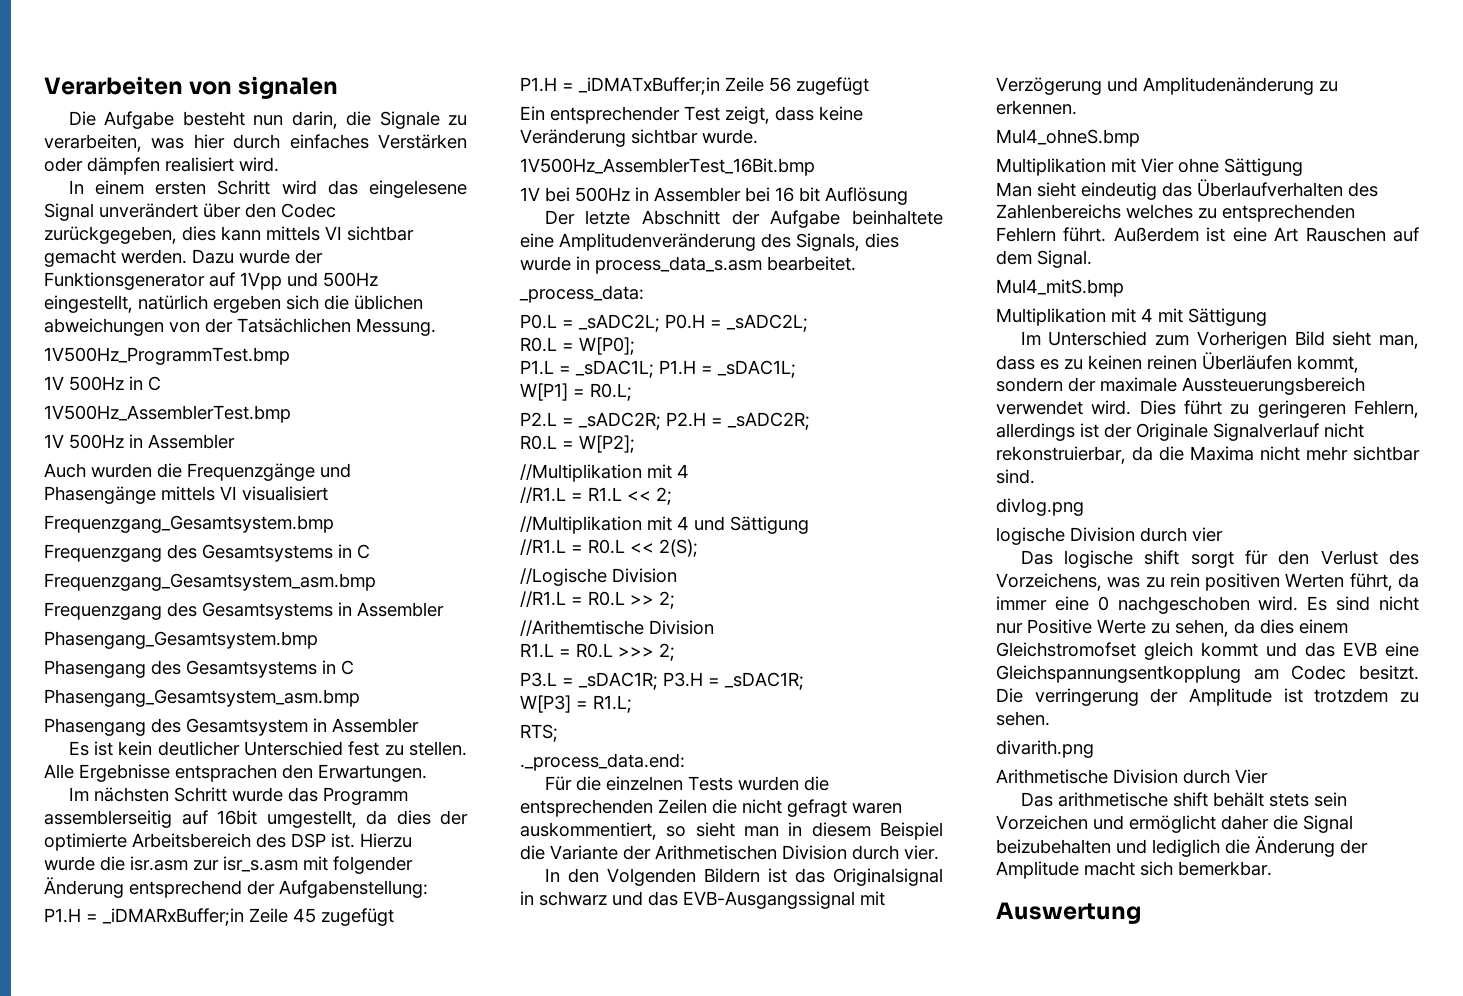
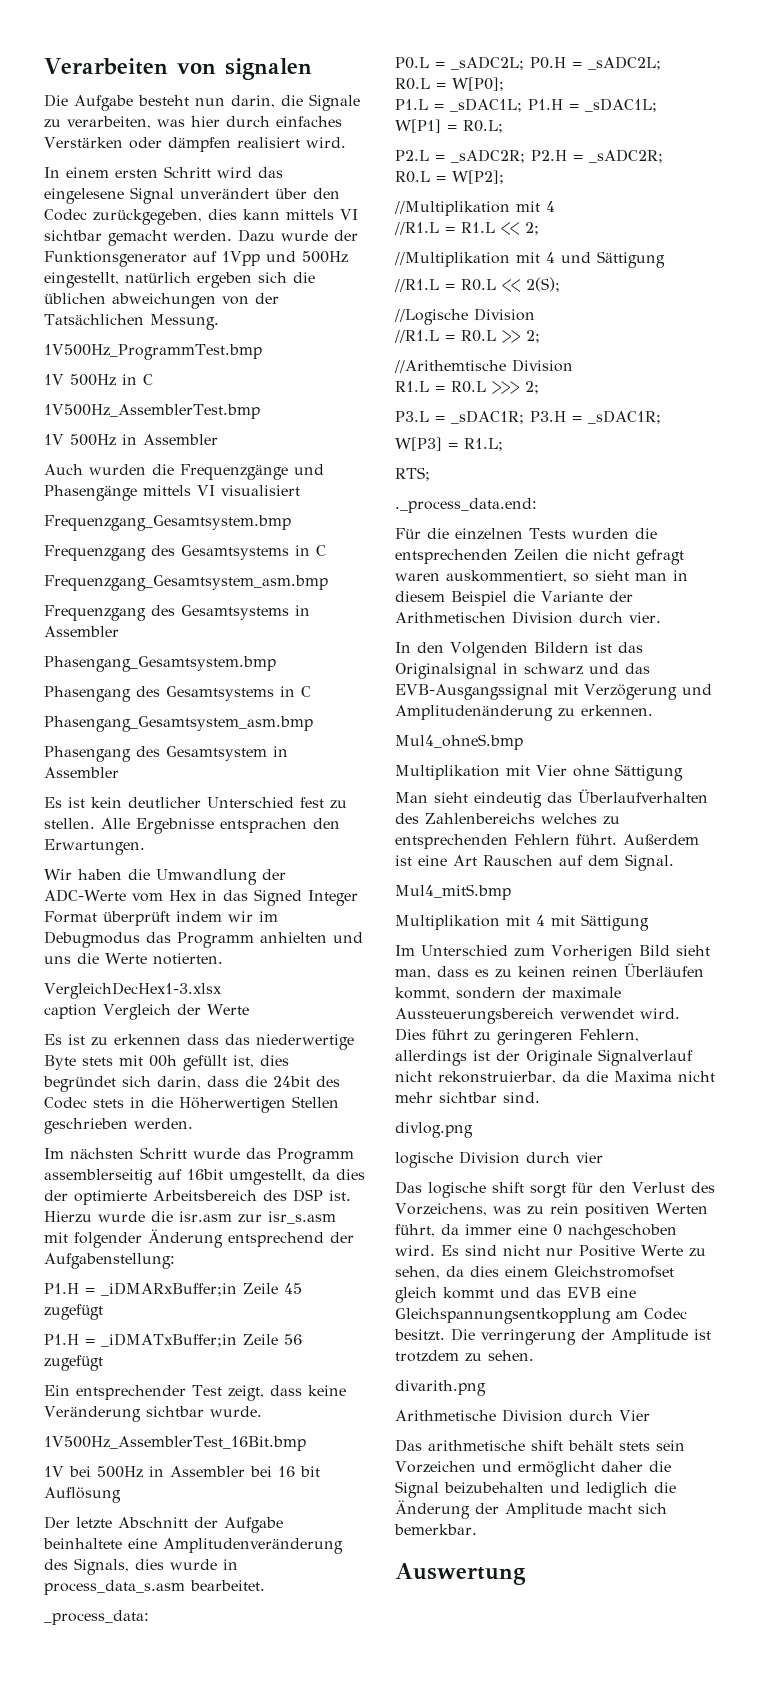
+ Wir haben die Umwandlung der ADC-Werte vom Hex in das Signed Integer Format überprüft indem wir im Debugmodus das Programm anhielten und uns die Werte notierten.
+ VergleichDecHex1-3.xlsx
+ caption Vergleich der Werte
+ Es ist zu erkennen dass das niederwertige Byte stets mit 00h gefüllt ist, dies begründet sich darin, dass die 24bit des Codec stets in die Höherwertigen Stellen geschrieben werden.

